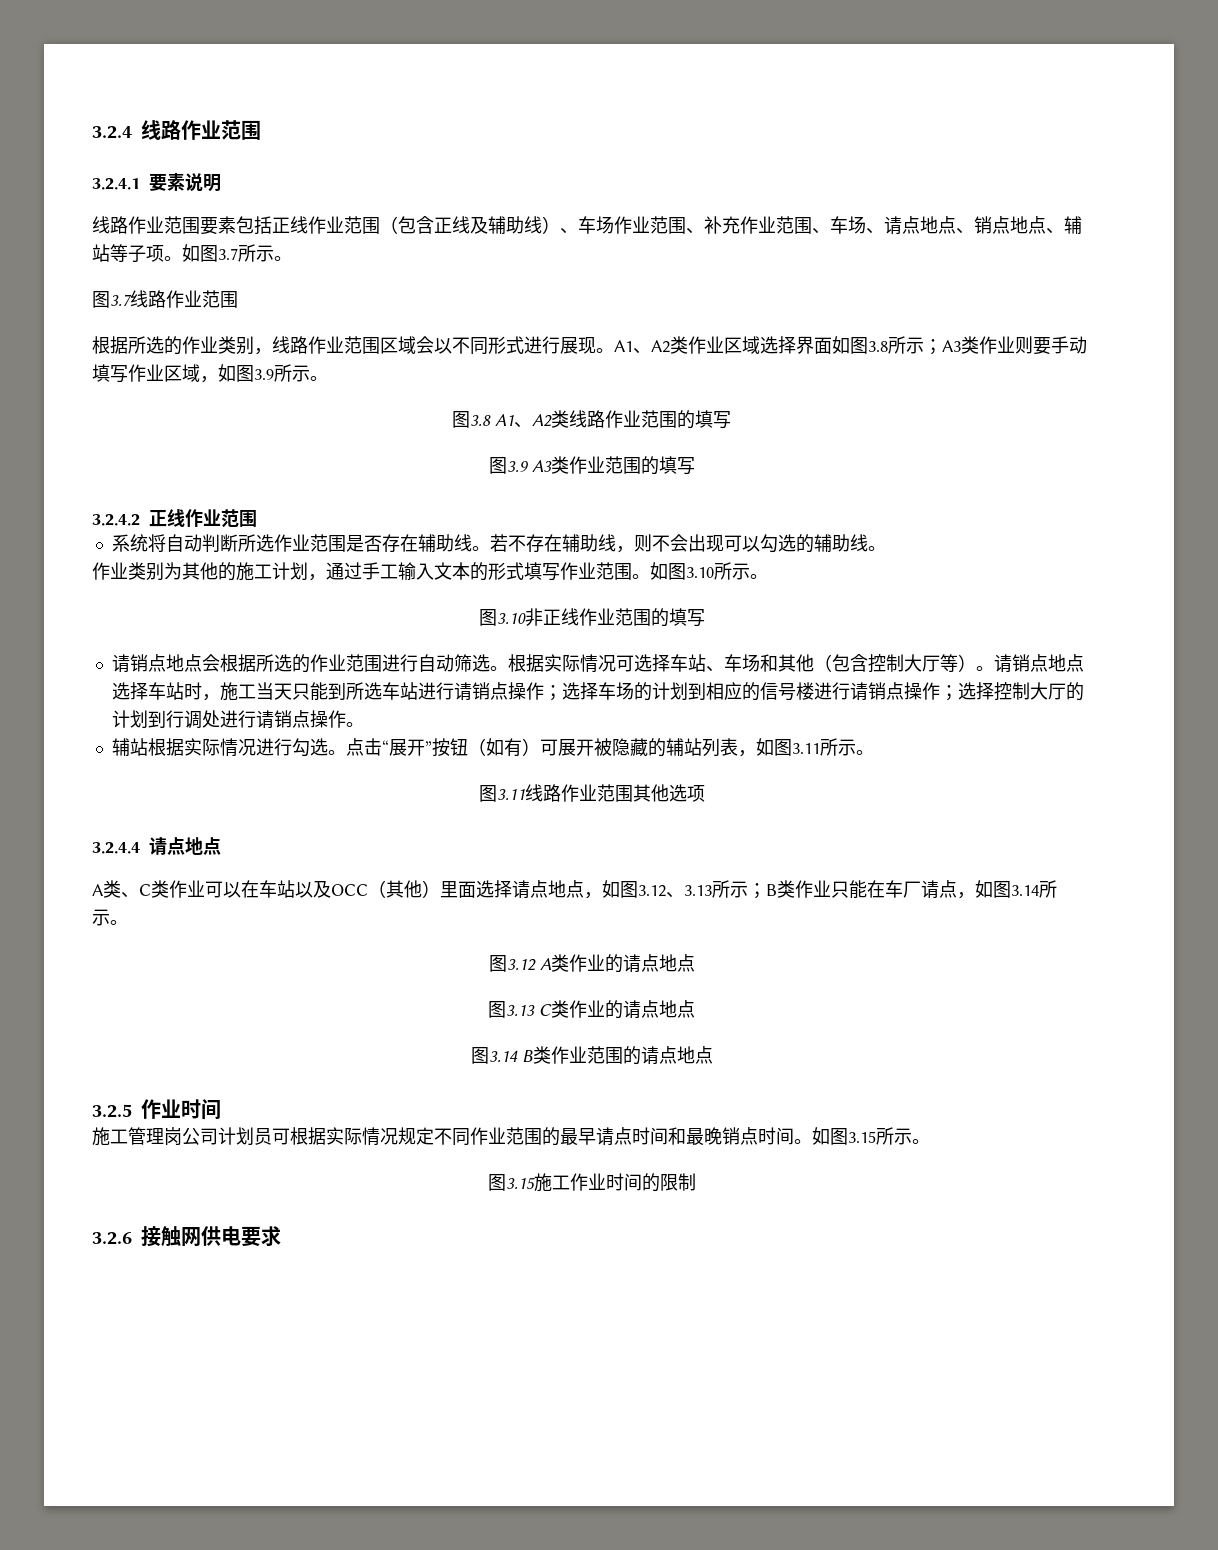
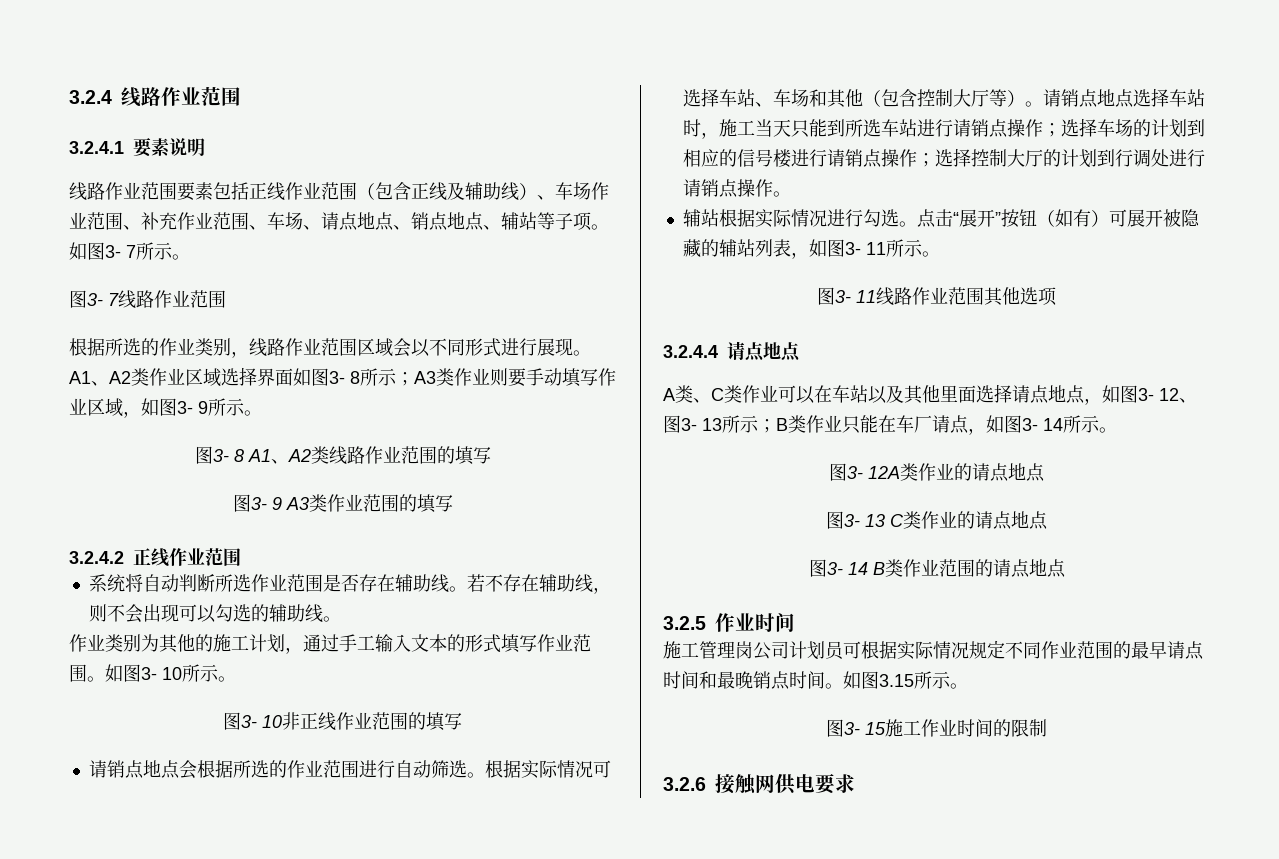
- 如图3.7所示。
- 图3.7线路作业范围
+ 如图3- 7所示。
+ 图3- 7线路作业范围
- A1、A2类作业区域选择界面如图3.8所示；A3类作业则要手动填写作业区域，如图3.9所示。
- 图3.8 A1、A2类线路作业范围的填写
+ A1、A2类作业区域选择界面如图3- 8所示；A3类作业则要手动填写作业区域，如图3- 9所示。
+ 图3- 8 A1、A2类线路作业范围的填写
- 图3.9 A3类作业范围的填写
+ 图3- 9 A3类作业范围的填写
- 如图3.10所示。
- 图3.10非正线作业范围的填写
+ 如图3- 10所示。
+ 图3- 10非正线作业范围的填写
- 点击“展开”按钮（如有）可展开被隐藏的辅站列表，如图3.11所示。
- 图3.11线路作业范围其他选项
+ 点击“展开”按钮（如有）可展开被隐藏的辅站列表，如图3- 11所示。
+ 图3- 11线路作业范围其他选项
- A类、C类作业可以在车站以及OCC（其他）里面选择请点地点，如图3.12、3.13所示；B类作业只能在车厂请点，如图3.14所示。
- 图3.12 A类作业的请点地点
- 图3.13 C类作业的请点地点
+ A类、C类作业可以在车站以及其他里面选择请点地点，如图3- 12、图3- 13所示；B类作业只能在车厂请点，如图3- 14所示。
+ 图3- 12A类作业的请点地点
+ 图3- 13 C类作业的请点地点
- 图3.14 B类作业范围的请点地点
+ 图3- 14 B类作业范围的请点地点
- 图3.15施工作业时间的限制
+ 图3- 15施工作业时间的限制

